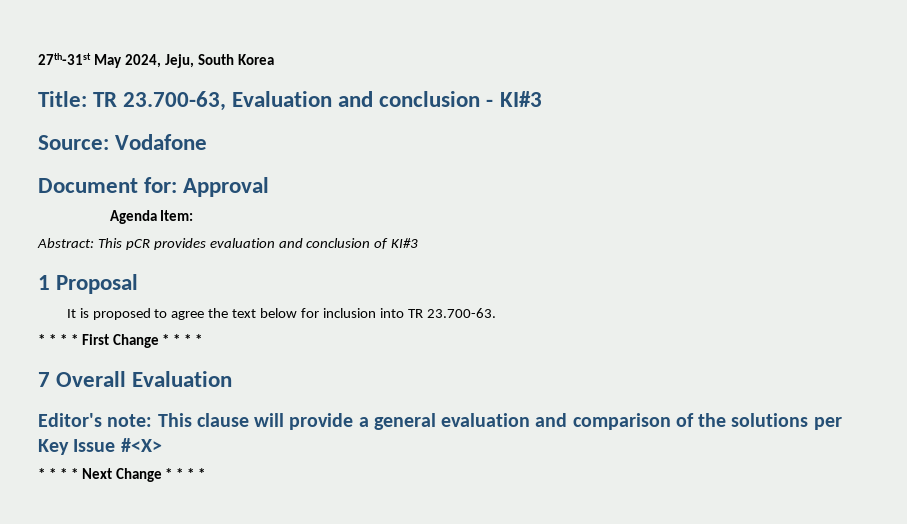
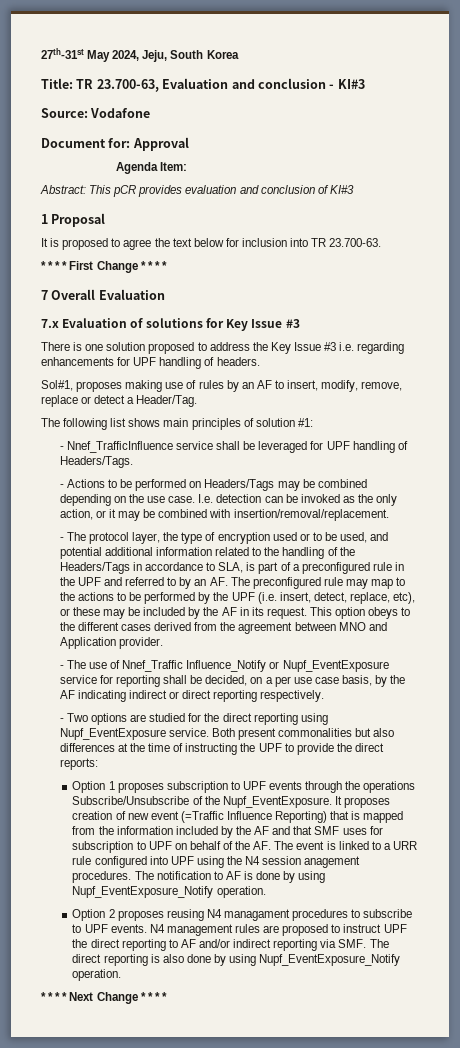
- Editor's note: This clause will provide a general evaluation and comparison of the solutions per Key Issue #<X>
+ 7.x Evaluation of solutions for Key Issue #3
+ There is one solution proposed to address the Key Issue #3 i.e. regarding enhancements for UPF handling of headers.
+ Sol#1, proposes making use of rules by an AF to insert, modify, remove, replace or detect a Header/Tag.
+ The following list shows main principles of solution #1:
+ - Nnef_TrafficInfluence service shall be leveraged for UPF handling of Headers/Tags.
+ - Actions to be performed on Headers/Tags may be combined depending on the use case. I.e. detection can be invoked as the only action, or it may be combined with insertion/removal/replacement.
+ - The protocol layer, the type of encryption used or to be used, and potential additional information related to the handling of the Headers/Tags in accordance to SLA, is part of a preconfigured rule in the UPF and referred to by an AF. The preconfigured rule may map to the actions to be performed by the UPF (i.e. insert, detect, replace, etc), or these may be included by the AF in its request. This option obeys to the different cases derived from the agreement between MNO and Application provider.
+ - The use of Nnef_Traffic Influence_Notify or Nupf_EventExposure service for reporting shall be decided, on a per use case basis, by the AF indicating indirect or direct reporting respectively.
+ - Two options are studied for the direct reporting using Nupf_EventExposure service. Both present commonalities but also differences at the time of instructing the UPF to provide the direct reports:
+ Option 1 proposes subscription to UPF events through the operations Subscribe/Unsubscribe of the Nupf_EventExposure. It proposes creation of new event (=Traffic Influence Reporting) that is mapped from the information included by the AF and that SMF uses for subscription to UPF on behalf of the AF. The event is linked to a URR rule configured into UPF using the N4 session anagement procedures. The notification to AF is done by using Nupf_EventExposure_Notify operation.
+ Option 2 proposes reusing N4 managament procedures to subscribe to UPF events. N4 management rules are proposed to instruct UPF the direct reporting to AF and/or indirect reporting via SMF. The direct reporting is also done by using Nupf_EventExposure_Notify operation.

